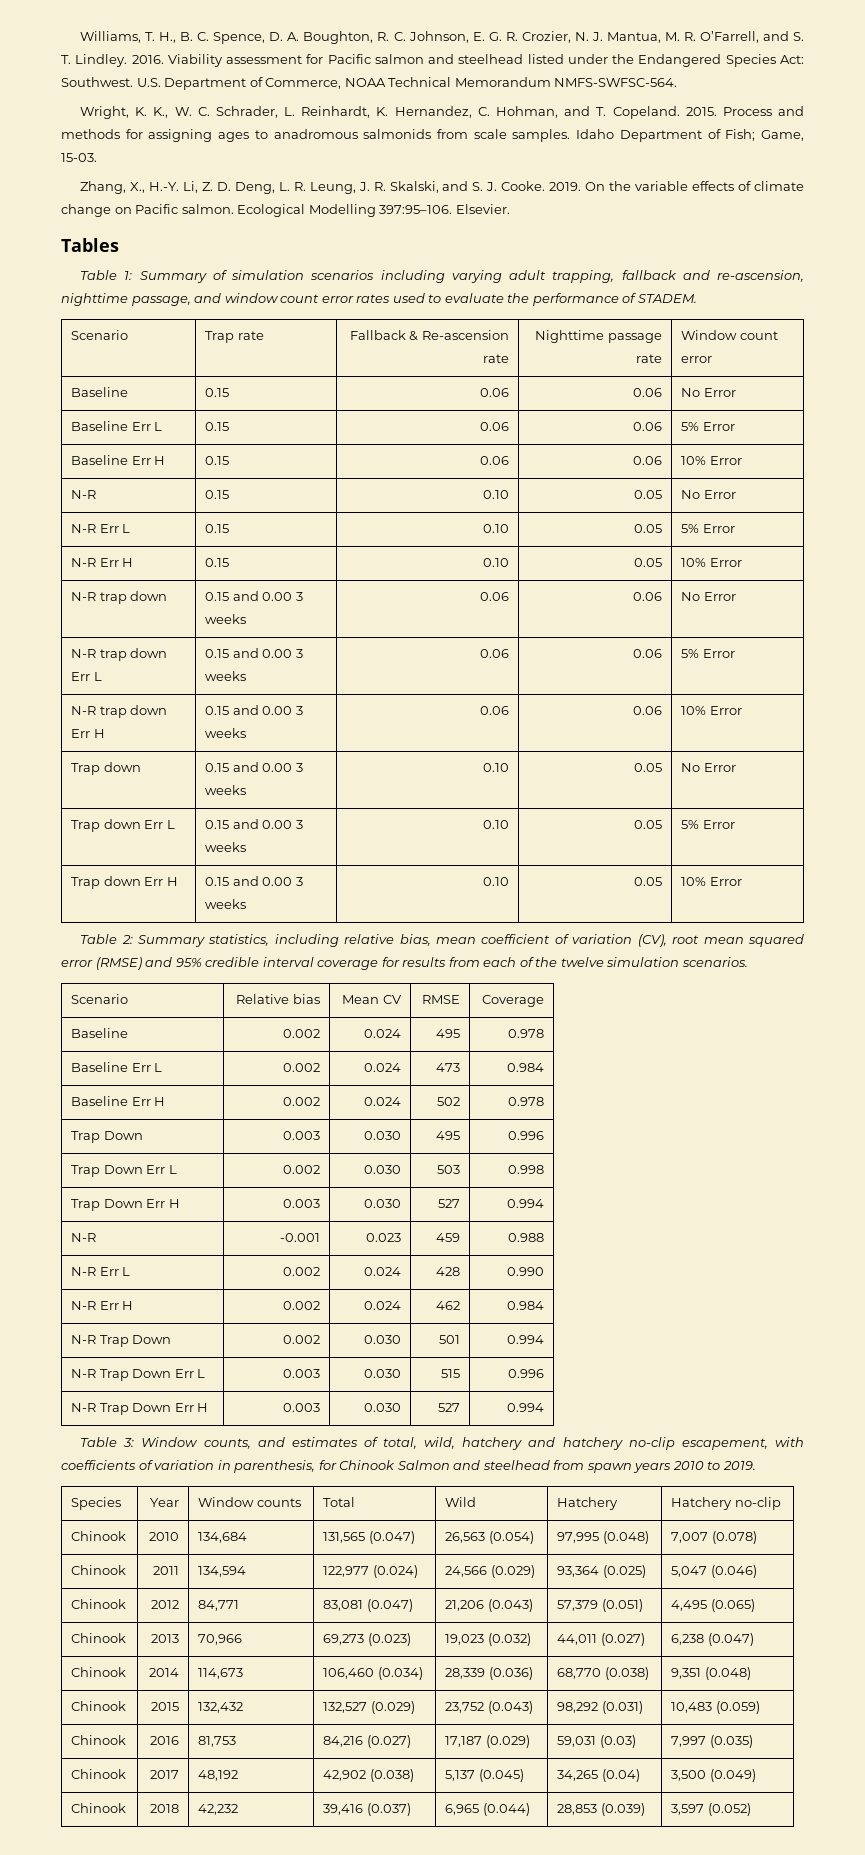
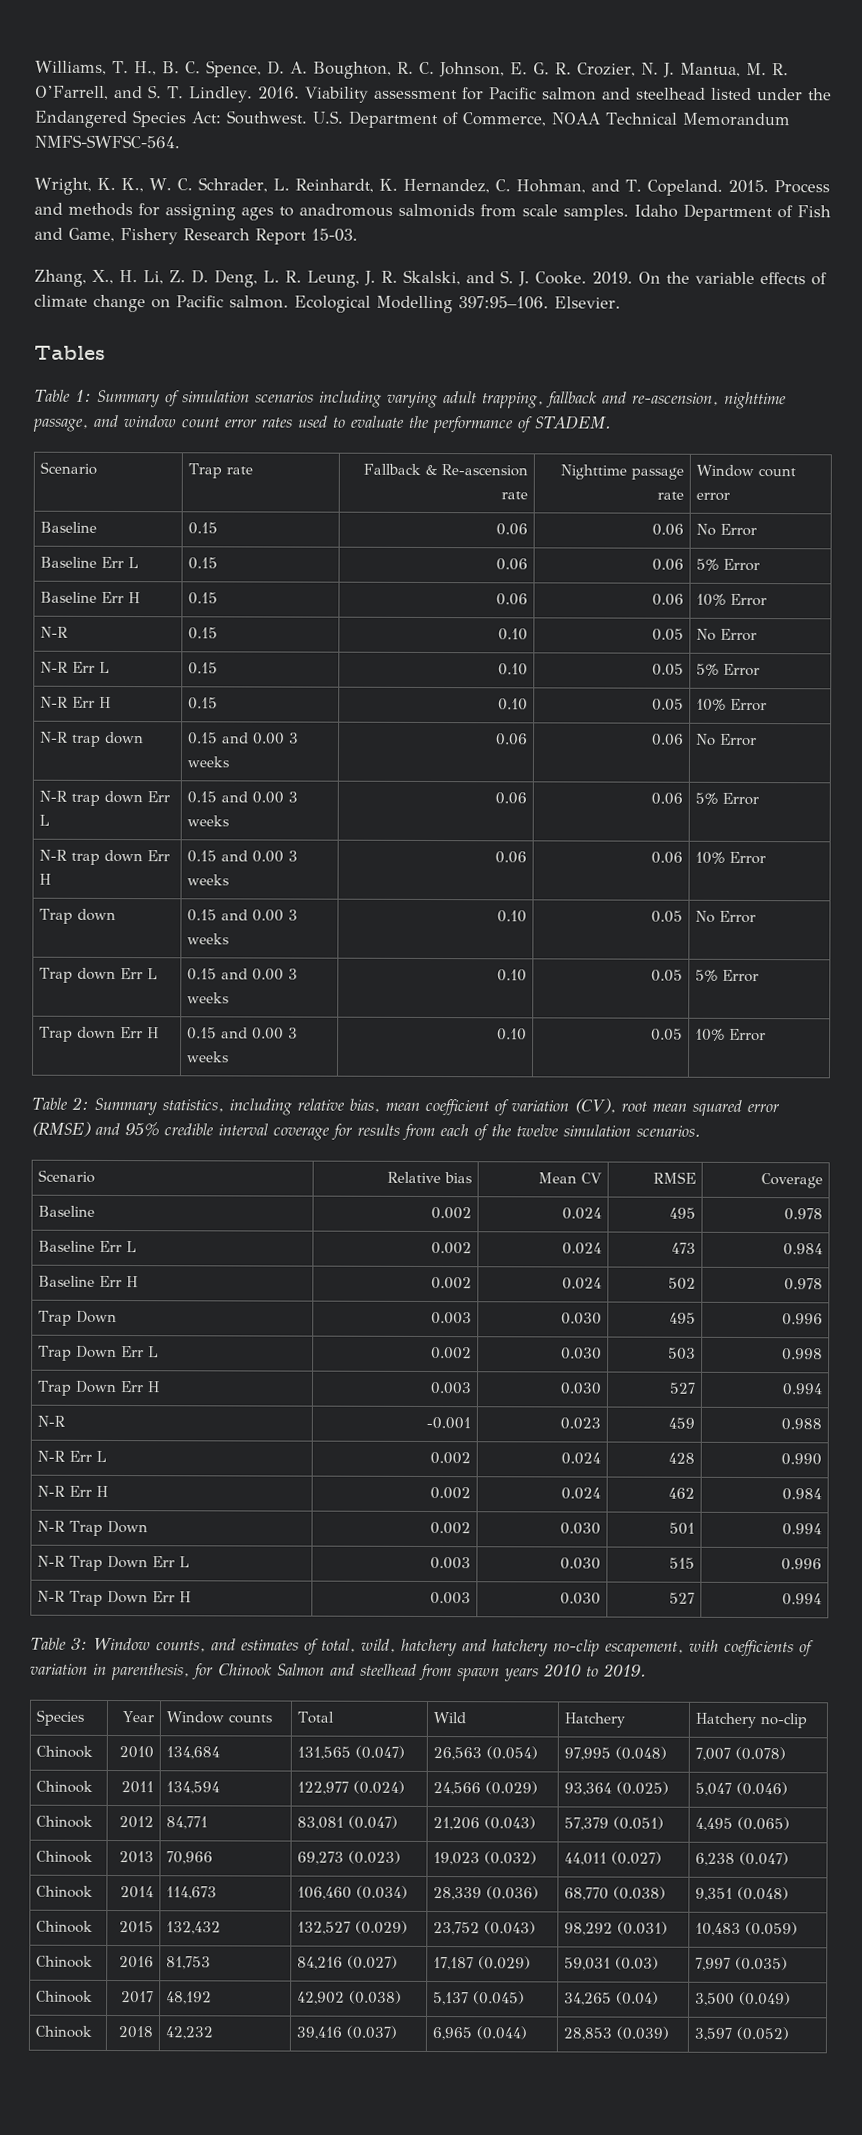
- Idaho Department of Fish; Game, 15-03.
+ Idaho Department of Fish and Game, Fishery Research Report 15-03.
- Zhang, X., H.-Y. Li, Z. D. Deng, L. R. Leung, J. R. Skalski, and S. J. Cooke.
+ Zhang, X., H. Li, Z. D. Deng, L. R. Leung, J. R. Skalski, and S. J. Cooke.

